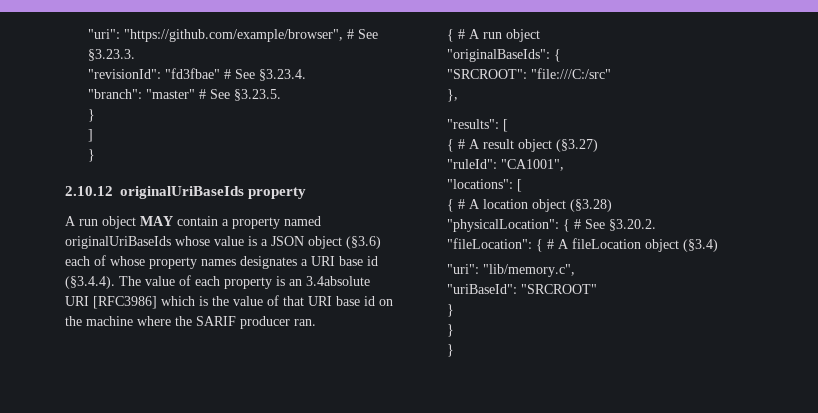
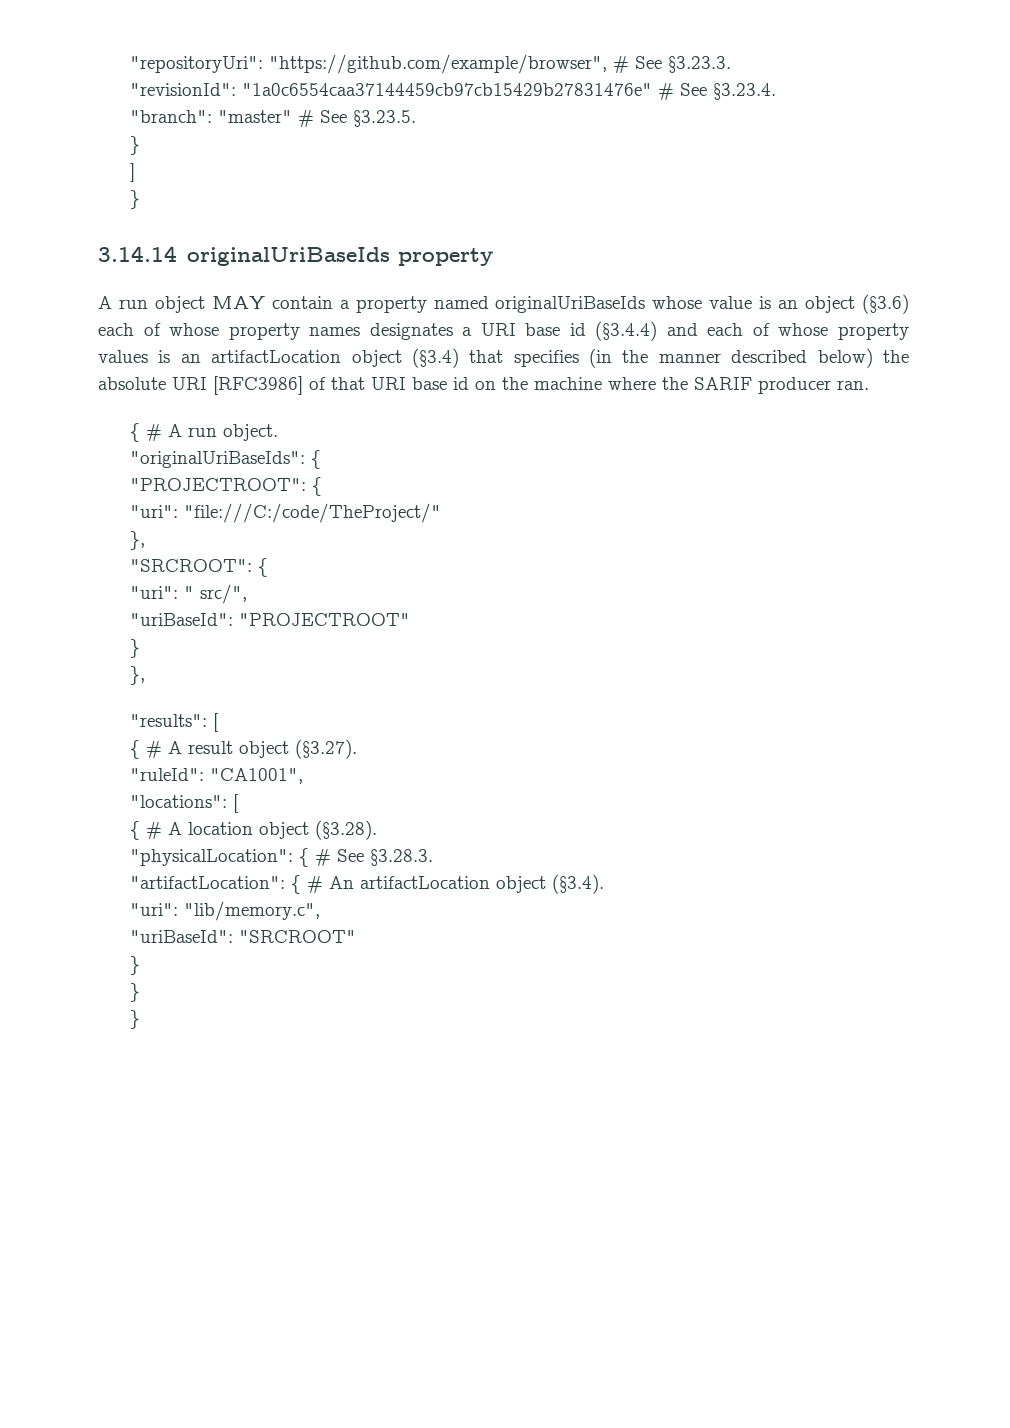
- "uri": "https://github.com/example/browser", # See §3.23.3.
+ "repositoryUri": "https://github.com/example/browser", # See §3.23.3.
- "revisionId": "fd3fbae" # See §3.23.4.
+ "revisionId": "1a0c6554caa37144459cb97cb15429b27831476e" # See §3.23.4.
- 2.10.12 originalUriBaseIds property
+ 3.14.14 originalUriBaseIds property
- A run object MAY contain a property named originalUriBaseIds whose value is a JSON object (§3.6) each of whose property names designates a URI base id (§3.4.4). The value of each property is an 3.4absolute URI [RFC3986] which is the value of that URI base id on the machine where the SARIF producer ran.
+ A run object MAY contain a property named originalUriBaseIds whose value is an object (§3.6) each of whose property names designates a URI base id (§3.4.4) and each of whose property values is an artifactLocation object (§3.4) that specifies (in the manner described below) the absolute URI [RFC3986] of that URI base id on the machine where the SARIF producer ran.
- { # A run object
- "originalBaseIds": {
- "SRCROOT": "file:///C:/src"
+ { # A run object.
+ "originalUriBaseIds": {
+ "PROJECTROOT": {
+ "uri": "file:///C:/code/TheProject/"
+ },
+ "SRCROOT": {
+ "uri": " src/",
+ "uriBaseId": "PROJECTROOT"
+ }
- { # A result object (§3.27)
+ { # A result object (§3.27).
- { # A location object (§3.28)
+ { # A location object (§3.28).
- "physicalLocation": { # See §3.20.2.
- "fileLocation": { # A fileLocation object (§3.4)
+ "physicalLocation": { # See §3.28.3.
+ "artifactLocation": { # An artifactLocation object (§3.4).

